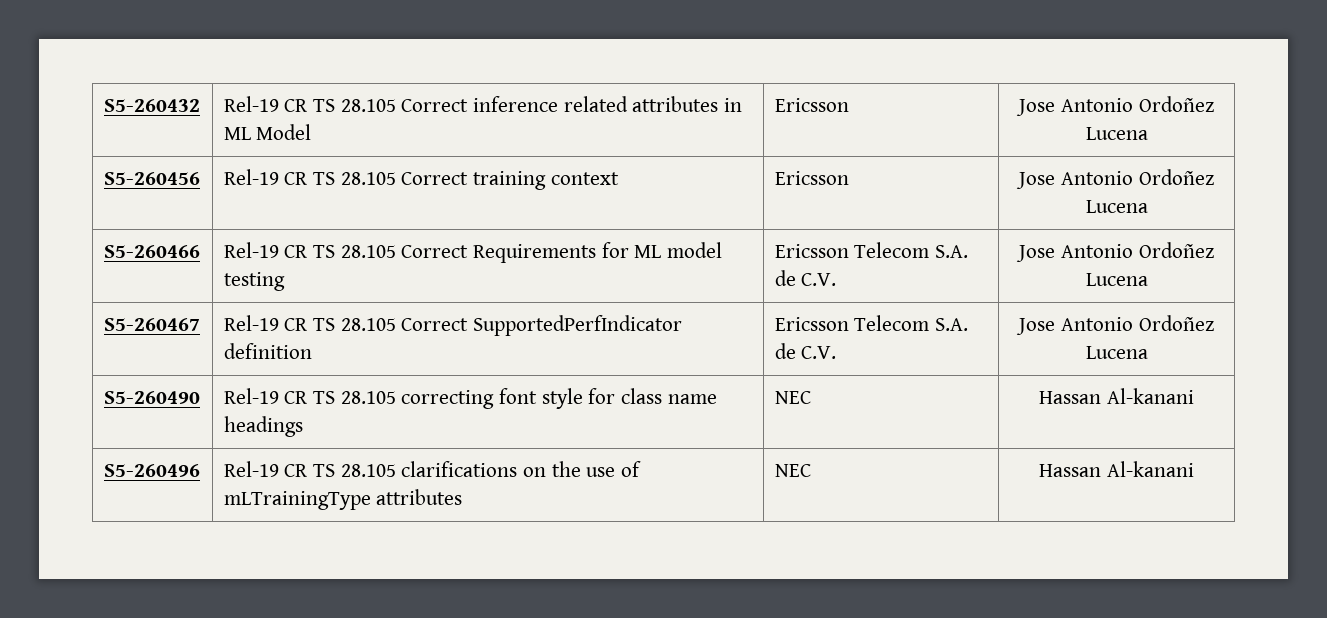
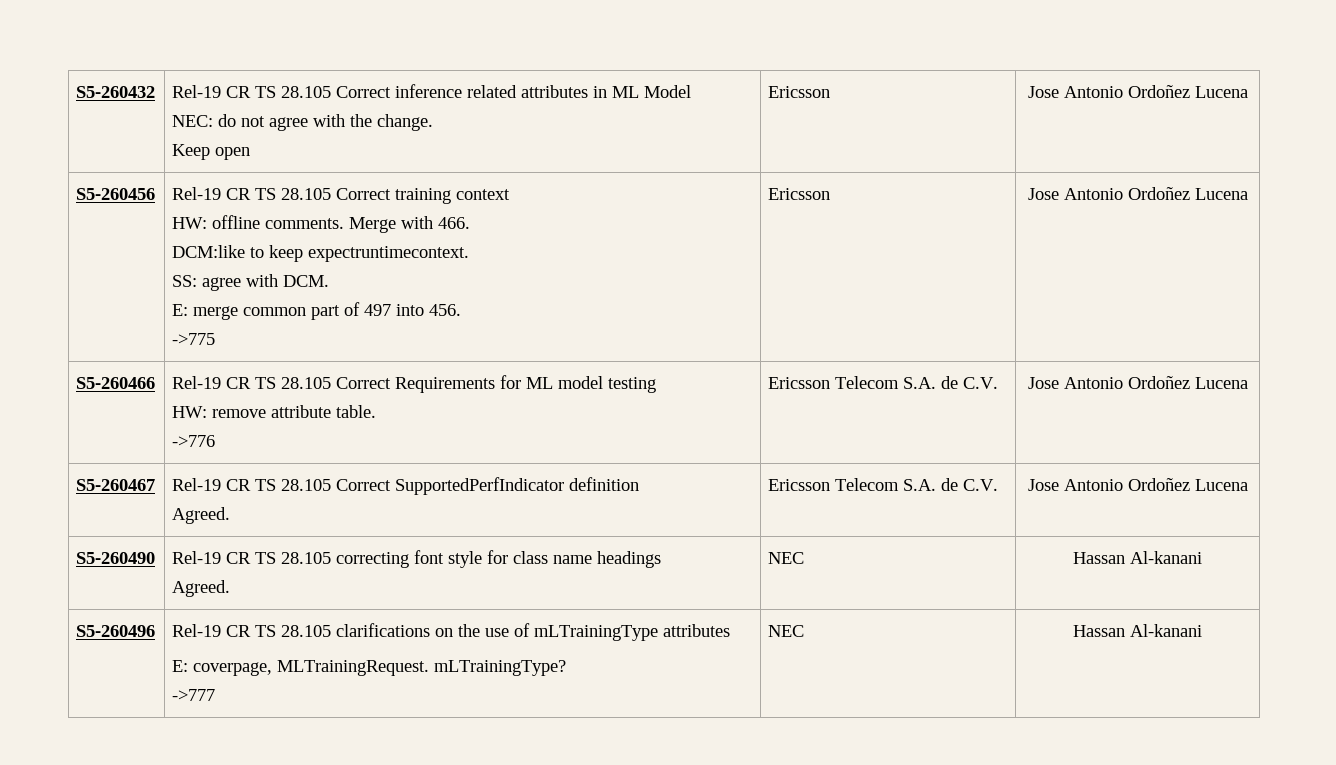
- S5-260432 | Rel-19 CR TS 28.105 Correct inference related attributes in ML Model | Ericsson | Jose Antonio Ordoñez Lucena
+ S5-260432 | Rel-19 CR TS 28.105 Correct inference related attributes in ML Model
+ NEC: do not agree with the change.
+ Keep open | Ericsson | Jose Antonio Ordoñez Lucena
- S5-260456 | Rel-19 CR TS 28.105 Correct training context | Ericsson | Jose Antonio Ordoñez Lucena
+ S5-260456 | Rel-19 CR TS 28.105 Correct training context
+ HW: offline comments. Merge with 466.
+ DCM:like to keep expectruntimecontext.
+ SS: agree with DCM.
+ E: merge common part of 497 into 456.
+ ->775 | Ericsson | Jose Antonio Ordoñez Lucena
- S5-260466 | Rel-19 CR TS 28.105 Correct Requirements for ML model testing | Ericsson Telecom S.A. de C.V. | Jose Antonio Ordoñez Lucena
+ S5-260466 | Rel-19 CR TS 28.105 Correct Requirements for ML model testing
+ HW: remove attribute table.
+ ->776 | Ericsson Telecom S.A. de C.V. | Jose Antonio Ordoñez Lucena
- S5-260467 | Rel-19 CR TS 28.105 Correct SupportedPerfIndicator definition | Ericsson Telecom S.A. de C.V. | Jose Antonio Ordoñez Lucena
+ S5-260467 | Rel-19 CR TS 28.105 Correct SupportedPerfIndicator definition
+ Agreed. | Ericsson Telecom S.A. de C.V. | Jose Antonio Ordoñez Lucena
- S5-260490 | Rel-19 CR TS 28.105 correcting font style for class name headings | NEC | Hassan Al-kanani
+ S5-260490 | Rel-19 CR TS 28.105 correcting font style for class name headings
+ Agreed. | NEC | Hassan Al-kanani
- S5-260496 | Rel-19 CR TS 28.105 clarifications on the use of mLTrainingType attributes | NEC | Hassan Al-kanani
+ S5-260496 | Rel-19 CR TS 28.105 clarifications on the use of mLTrainingType attributes
+ E: coverpage, MLTrainingRequest. mLTrainingType?
+ ->777 | NEC | Hassan Al-kanani

